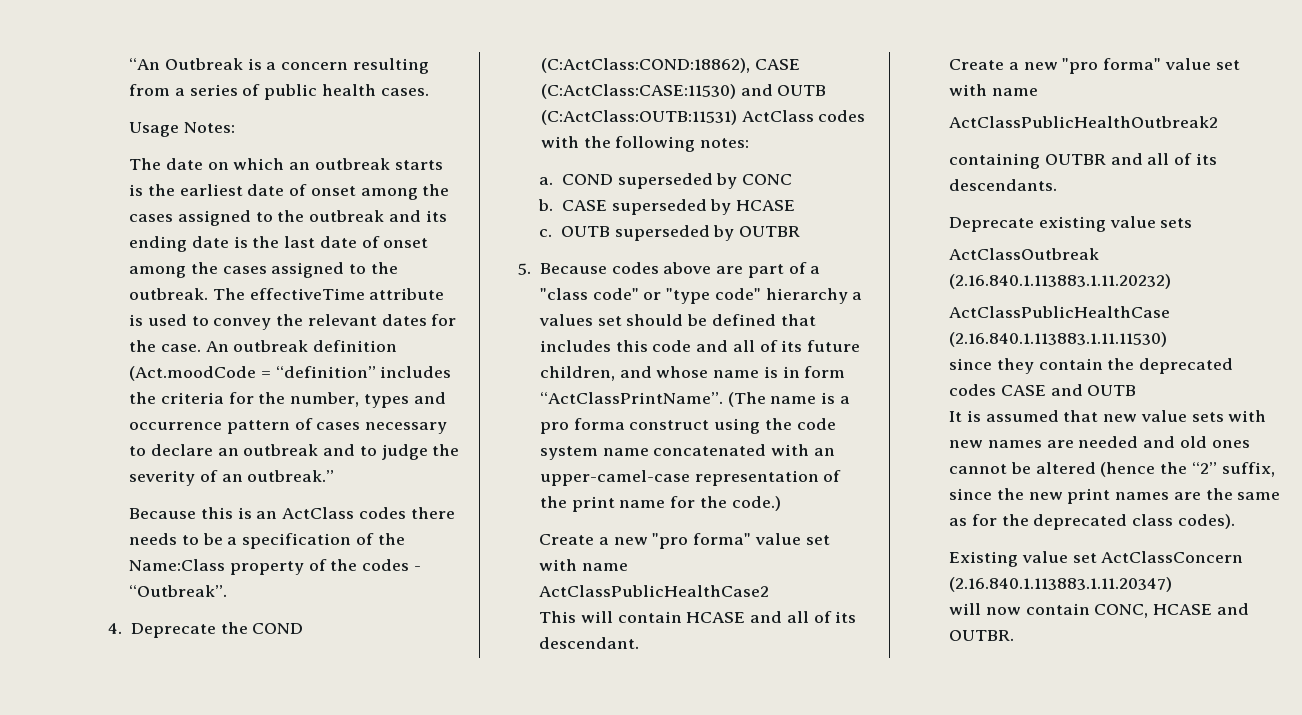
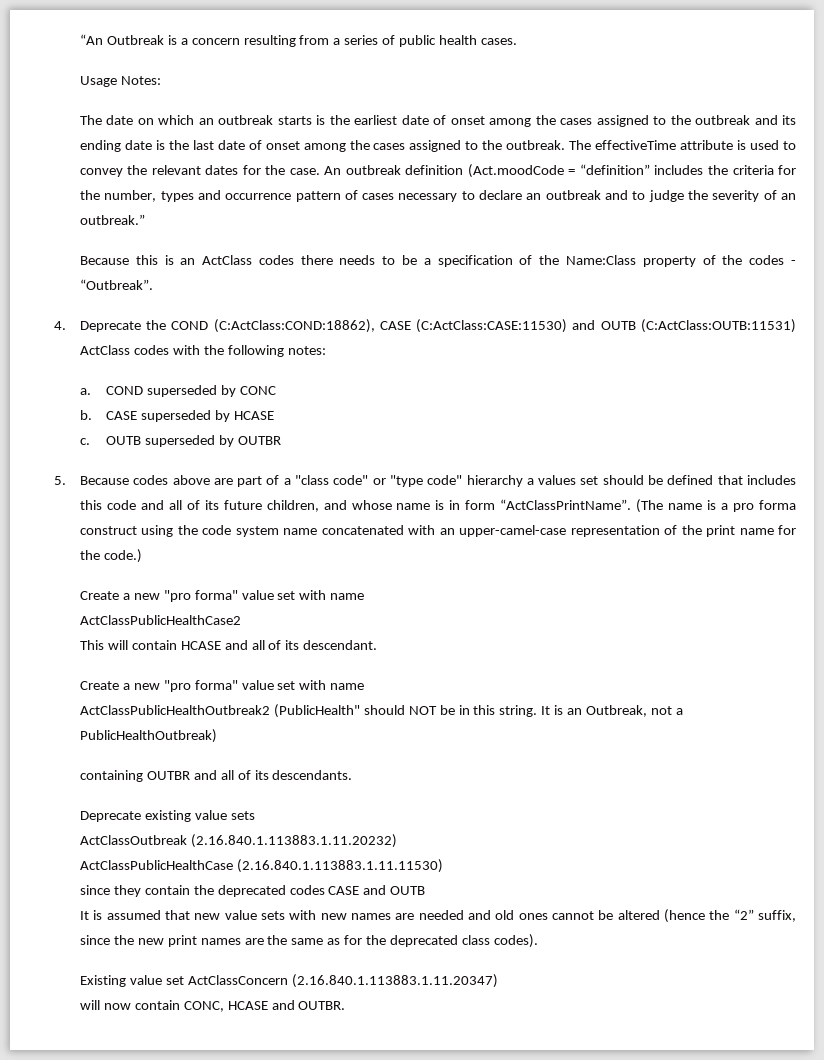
- ActClassPublicHealthOutbreak2
+ ActClassPublicHealthOutbreak2 (PublicHealth" should NOT be in this string. It is an Outbreak, not a PublicHealthOutbreak)

